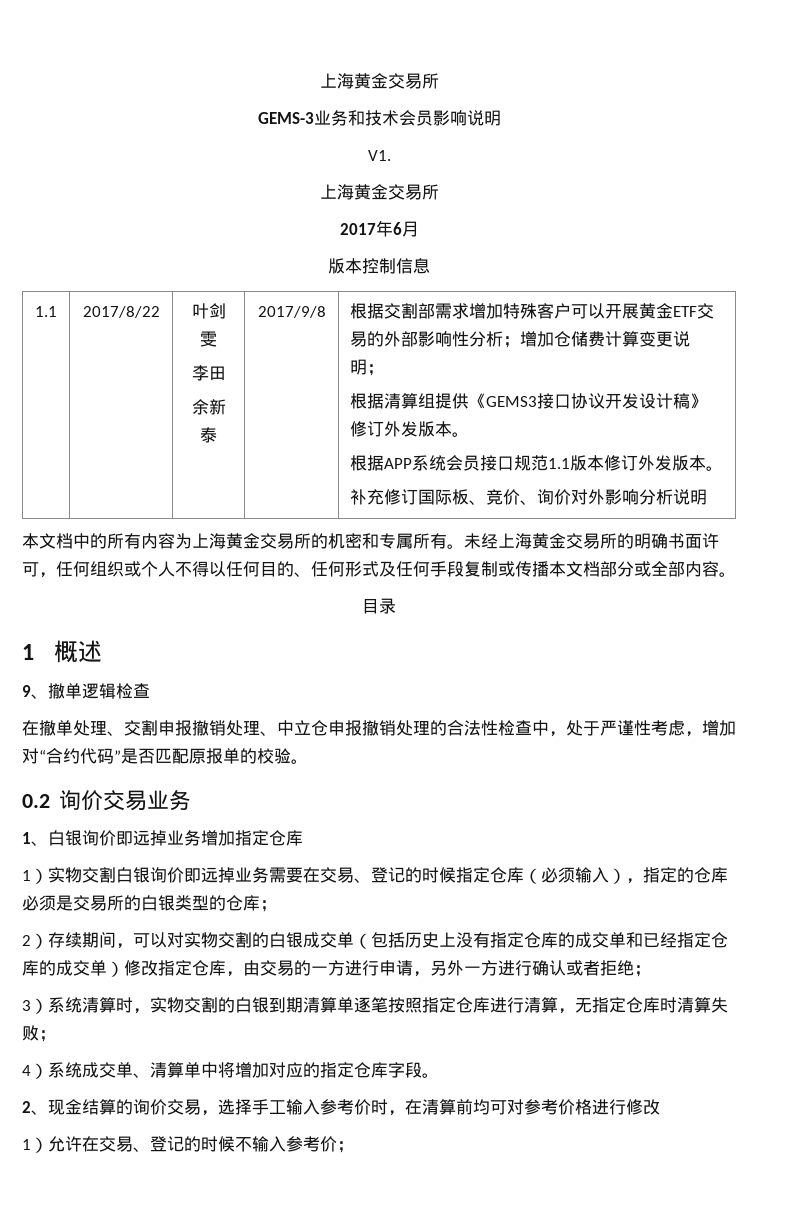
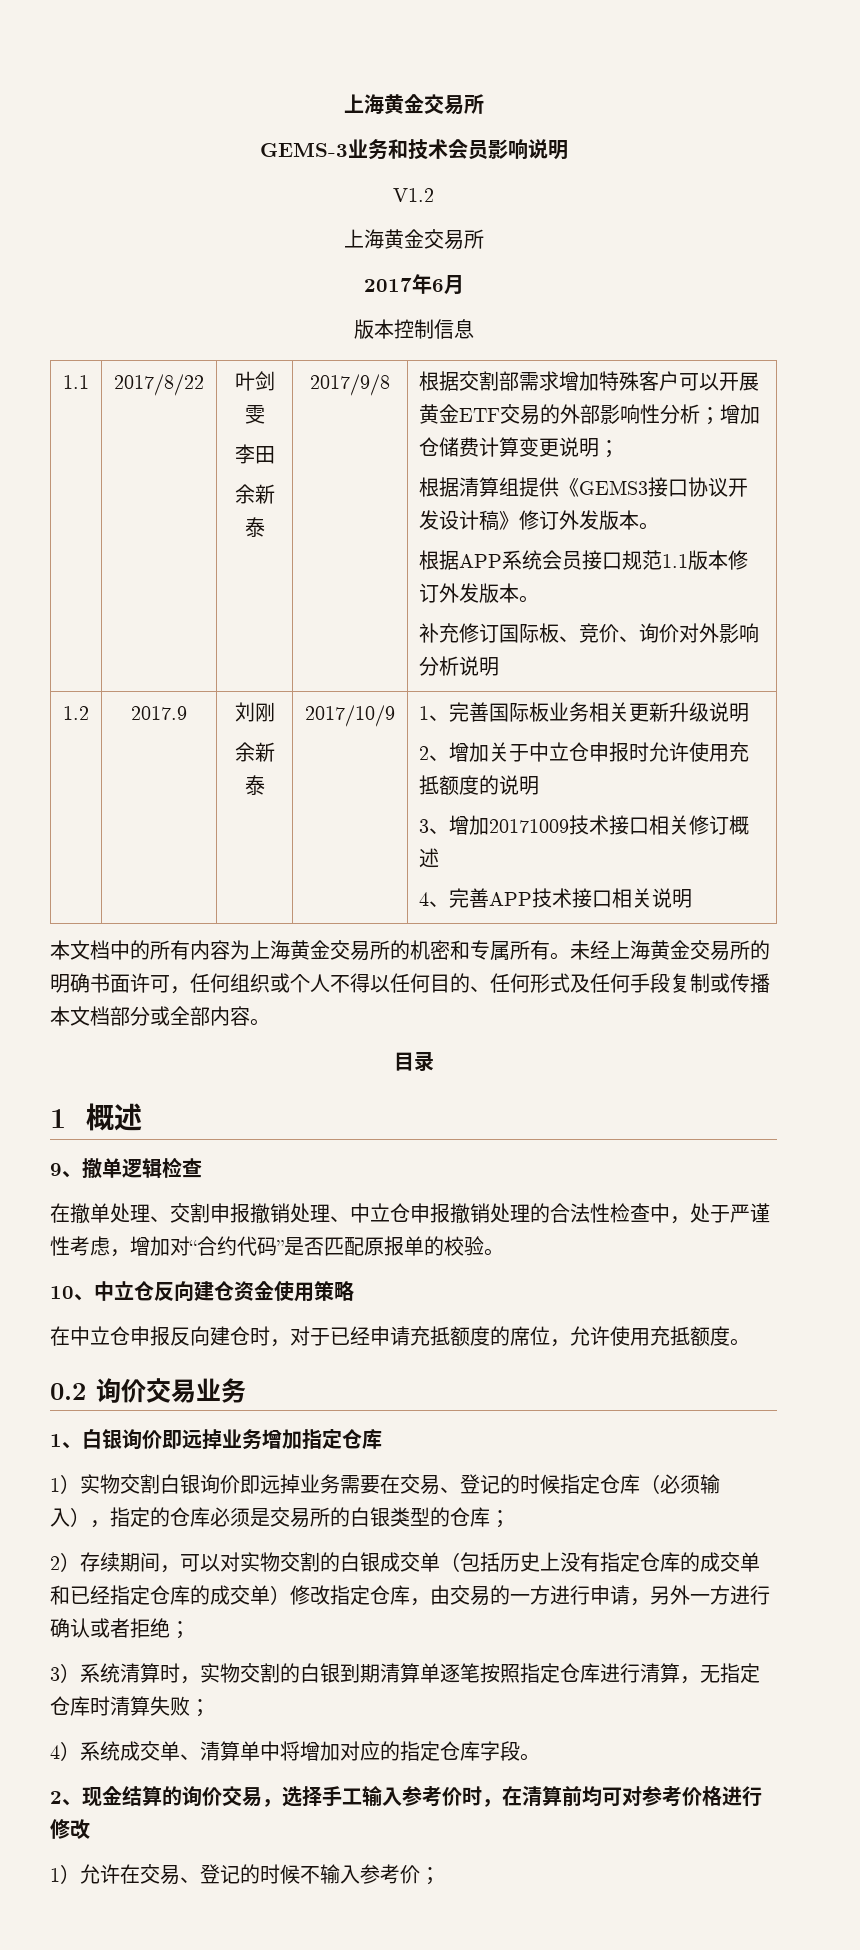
- V1.
+ V1.2
+ 1.2 | 2017.9 | 刘刚
+ 余新泰 | 2017/10/9 | 1、完善国际板业务相关更新升级说明
+ 2、增加关于中立仓申报时允许使用充抵额度的说明
+ 3、增加20171009技术接口相关修订概述
+ 4、完善APP技术接口相关说明
+ 10、中立仓反向建仓资金使用策略
+ 在中立仓申报反向建仓时，对于已经申请充抵额度的席位，允许使用充抵额度。

